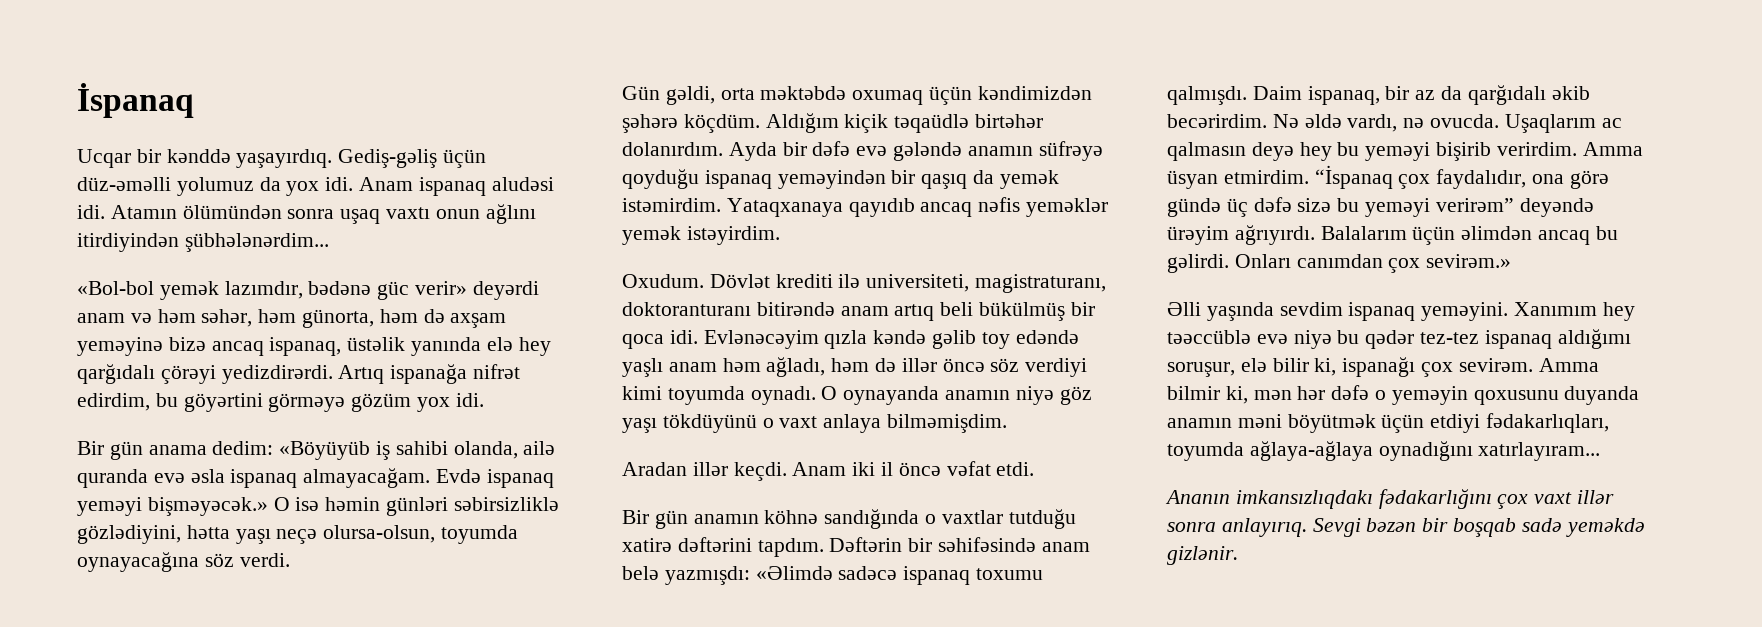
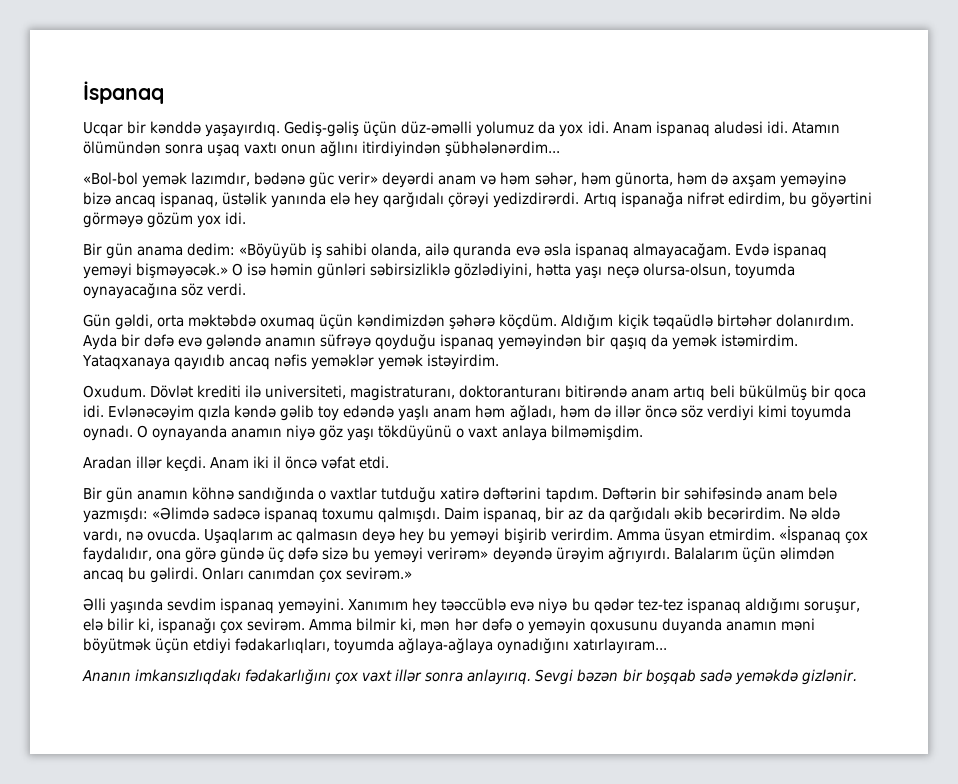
- “İspanaq çox faydalıdır, ona görə gündə üç dəfə sizə bu yeməyi verirəm” deyəndə ürəyim ağrıyırdı.
+ «İspanaq çox faydalıdır, ona görə gündə üç dəfə sizə bu yeməyi verirəm» deyəndə ürəyim ağrıyırdı.

